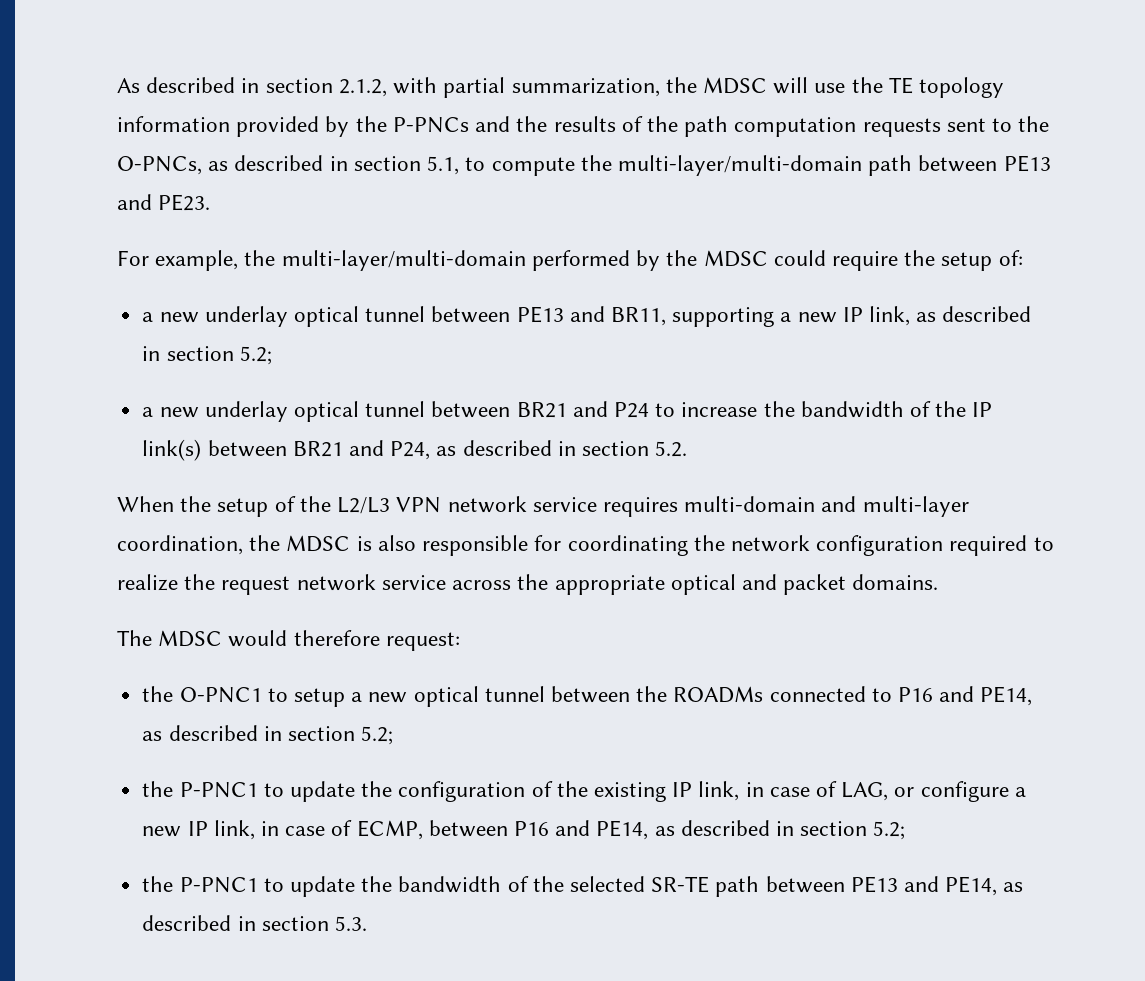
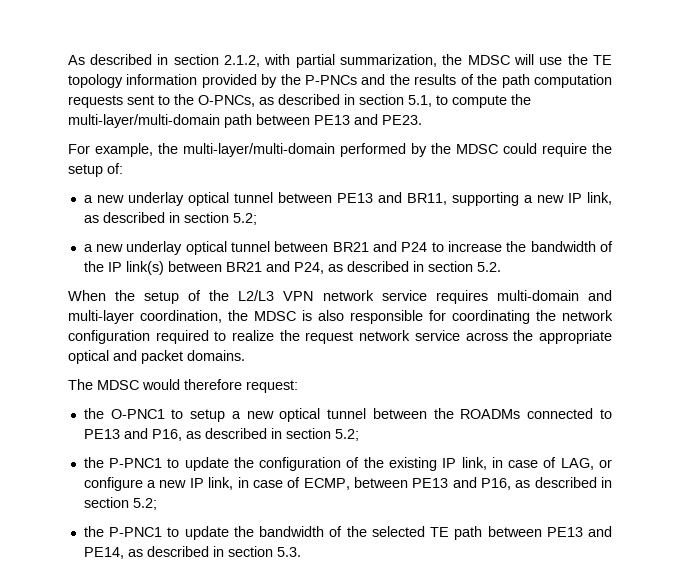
- the O-PNC1 to setup a new optical tunnel between the ROADMs connected to P16 and PE14, as described in section 5.2;
+ the O-PNC1 to setup a new optical tunnel between the ROADMs connected to PE13 and P16, as described in section 5.2;
- the P-PNC1 to update the configuration of the existing IP link, in case of LAG, or configure a new IP link, in case of ECMP, between P16 and PE14, as described in section 5.2;
+ the P-PNC1 to update the configuration of the existing IP link, in case of LAG, or configure a new IP link, in case of ECMP, between PE13 and P16, as described in section 5.2;
- the P-PNC1 to update the bandwidth of the selected SR-TE path between PE13 and PE14, as described in section 5.3.
+ the P-PNC1 to update the bandwidth of the selected TE path between PE13 and PE14, as described in section 5.3.

